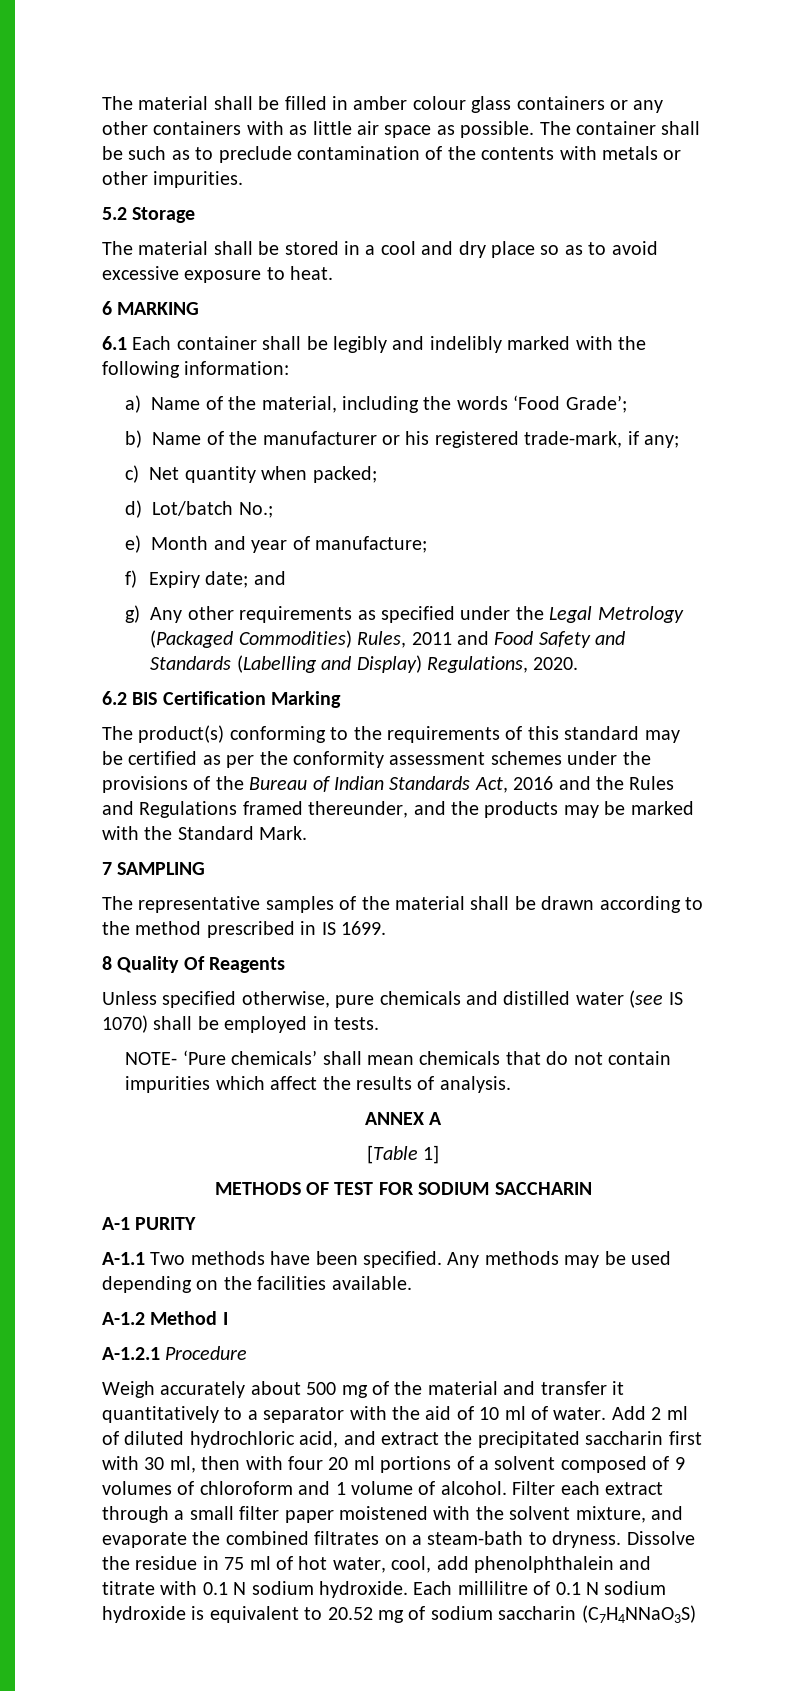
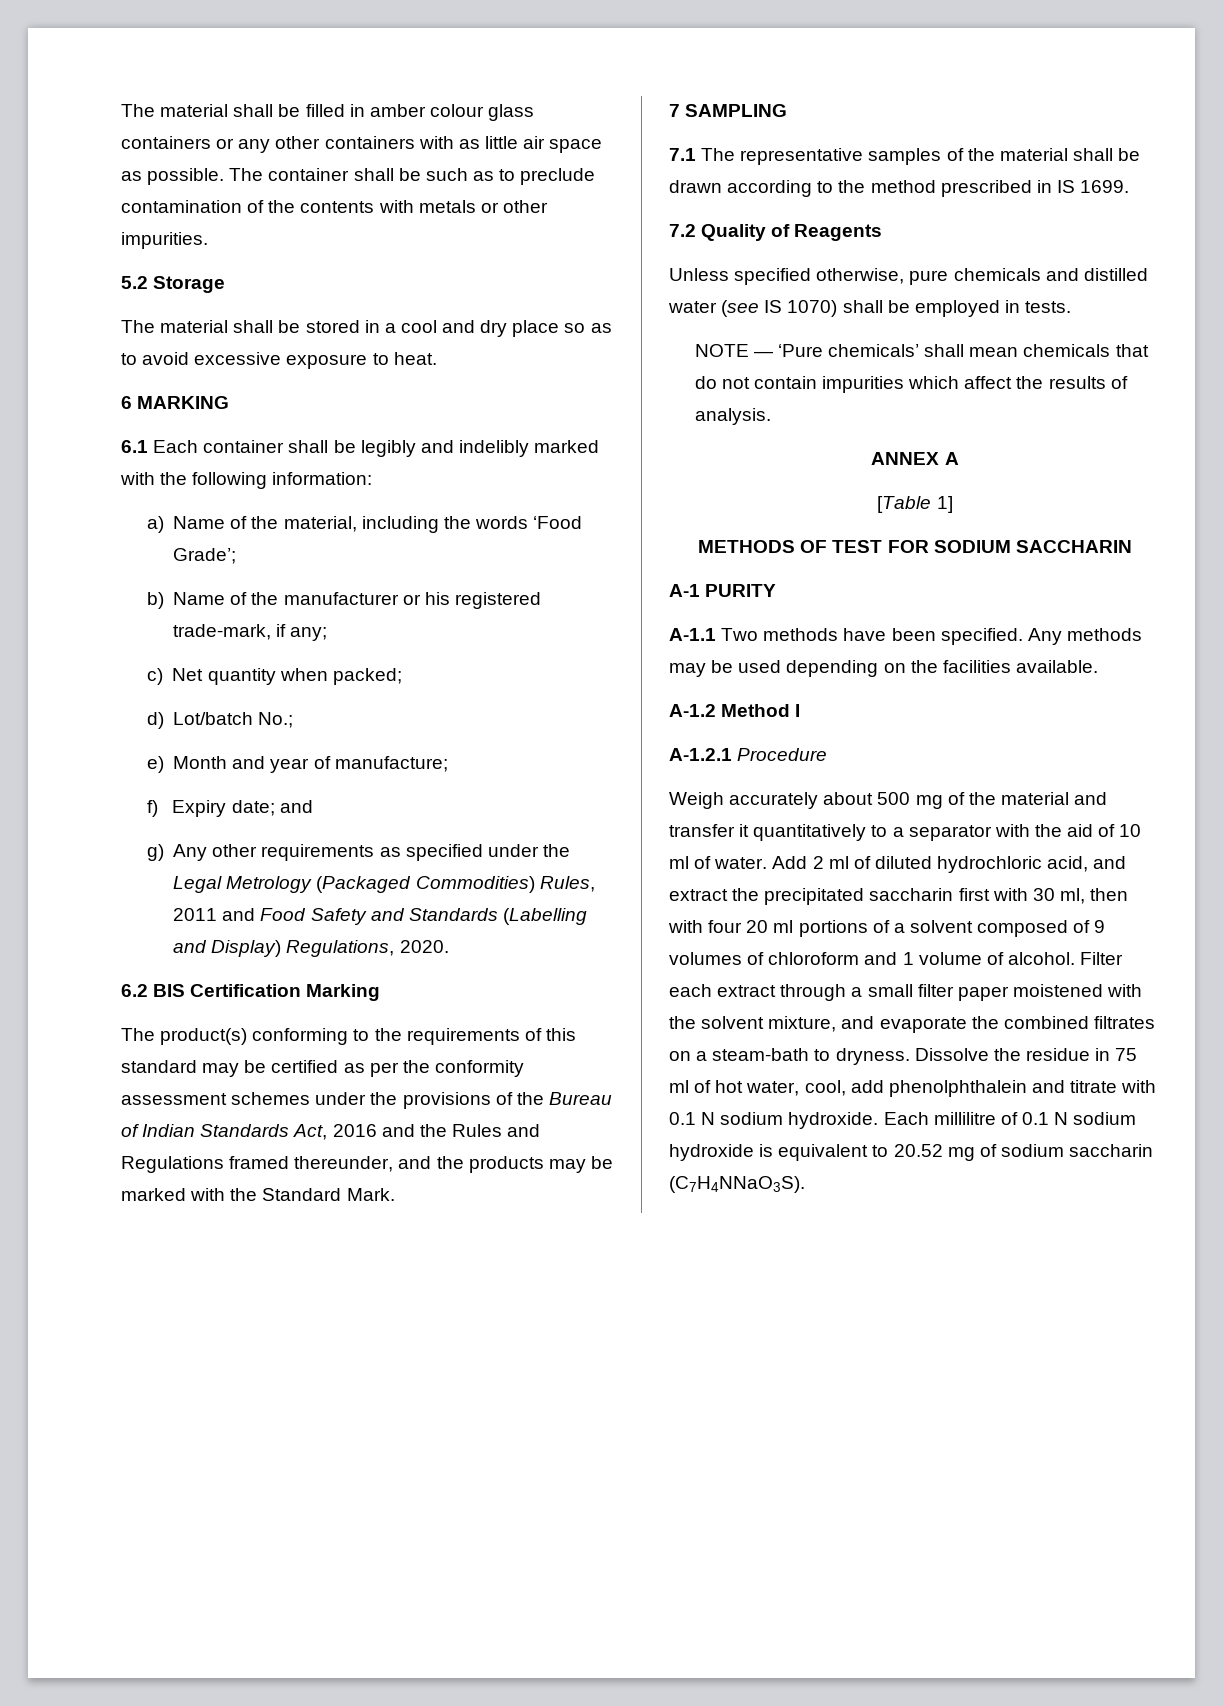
- The representative samples of the material shall be drawn according to the method prescribed in IS 1699.
+ 7.1 The representative samples of the material shall be drawn according to the method prescribed in IS 1699.
- 8 Quality Of Reagents
+ 7.2 Quality of Reagents
- NOTE- ‘Pure chemicals’ shall mean chemicals that do not contain impurities which affect the results of analysis.
+ NOTE — ‘Pure chemicals’ shall mean chemicals that do not contain impurities which affect the results of analysis.
- Each millilitre of 0.1 N sodium hydroxide is equivalent to 20.52 mg of sodium saccharin (C7H4NNaO3S)
+ Each millilitre of 0.1 N sodium hydroxide is equivalent to 20.52 mg of sodium saccharin (C7H4NNaO3S).

